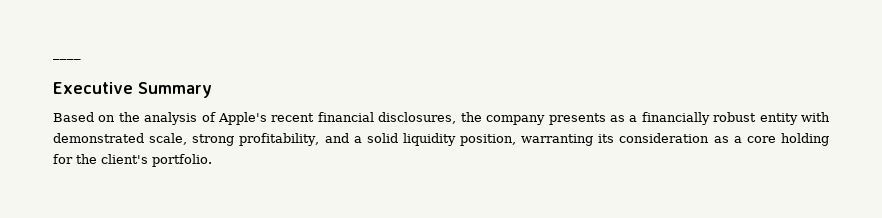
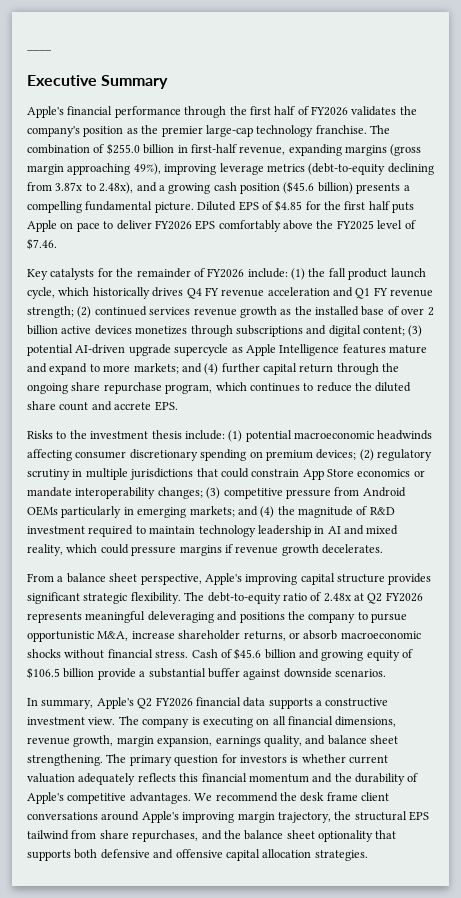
- Based on the analysis of Apple's recent financial disclosures, the company presents as a financially robust entity with demonstrated scale, strong profitability, and a solid liquidity position, warranting its consideration as a core holding for the client's portfolio.
+ Apple's financial performance through the first half of FY2026 validates the company's position as the premier large-cap technology franchise. The combination of $255.0 billion in first-half revenue, expanding margins (gross margin approaching 49%), improving leverage metrics (debt-to-equity declining from 3.87x to 2.48x), and a growing cash position ($45.6 billion) presents a compelling fundamental picture. Diluted EPS of $4.85 for the first half puts Apple on pace to deliver FY2026 EPS comfortably above the FY2025 level of $7.46.
+ Key catalysts for the remainder of FY2026 include: (1) the fall product launch cycle, which historically drives Q4 FY revenue acceleration and Q1 FY revenue strength; (2) continued services revenue growth as the installed base of over 2 billion active devices monetizes through subscriptions and digital content; (3) potential AI-driven upgrade supercycle as Apple Intelligence features mature and expand to more markets; and (4) further capital return through the ongoing share repurchase program, which continues to reduce the diluted share count and accrete EPS.
+ Risks to the investment thesis include: (1) potential macroeconomic headwinds affecting consumer discretionary spending on premium devices; (2) regulatory scrutiny in multiple jurisdictions that could constrain App Store economics or mandate interoperability changes; (3) competitive pressure from Android OEMs particularly in emerging markets; and (4) the magnitude of R&D investment required to maintain technology leadership in AI and mixed reality, which could pressure margins if revenue growth decelerates.
+ From a balance sheet perspective, Apple's improving capital structure provides significant strategic flexibility. The debt-to-equity ratio of 2.48x at Q2 FY2026 represents meaningful deleveraging and positions the company to pursue opportunistic M&A, increase shareholder returns, or absorb macroeconomic shocks without financial stress. Cash of $45.6 billion and growing equity of $106.5 billion provide a substantial buffer against downside scenarios.
+ In summary, Apple's Q2 FY2026 financial data supports a constructive investment view. The company is executing on all financial dimensions, revenue growth, margin expansion, earnings quality, and balance sheet strengthening. The primary question for investors is whether current valuation adequately reflects this financial momentum and the durability of Apple's competitive advantages. We recommend the desk frame client conversations around Apple's improving margin trajectory, the structural EPS tailwind from share repurchases, and the balance sheet optionality that supports both defensive and offensive capital allocation strategies.

